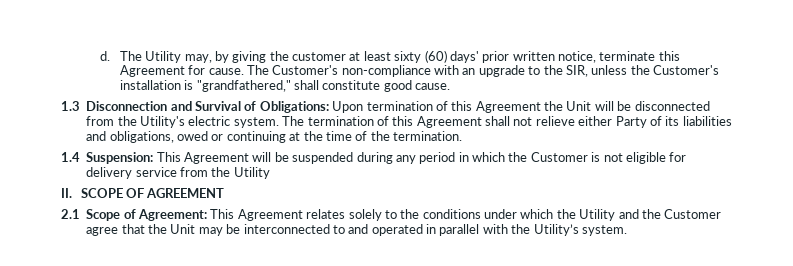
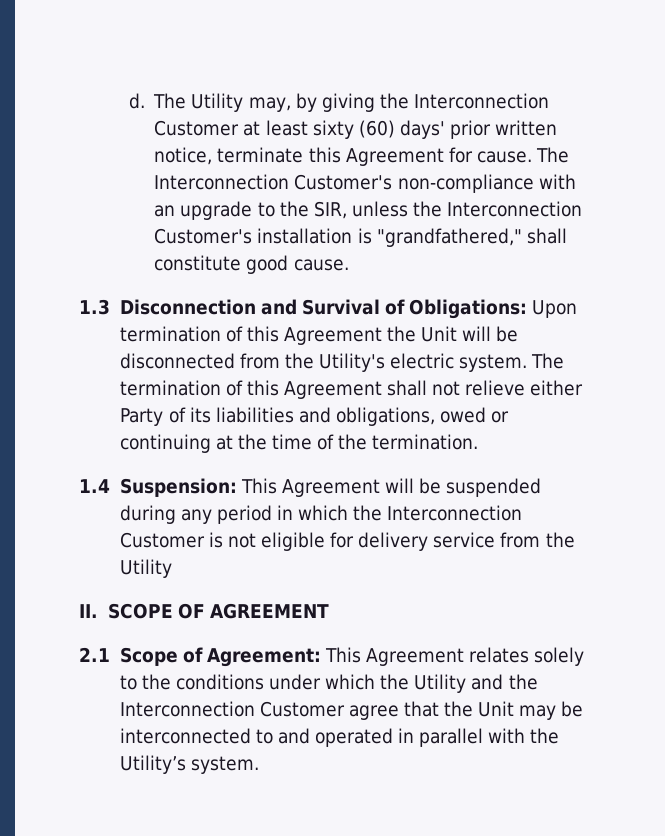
- The Utility may, by giving the customer at least sixty (60) days' prior written notice, terminate this Agreement for cause.
+ The Utility may, by giving the Interconnection Customer at least sixty (60) days' prior written notice, terminate this Agreement for cause.
- The Customer's non-compliance with an upgrade to the SIR, unless the Customer's installation is "grandfathered," shall constitute good cause.
+ The Interconnection Customer's non-compliance with an upgrade to the SIR, unless the Interconnection Customer's installation is "grandfathered," shall constitute good cause.
- 1.4 Suspension: This Agreement will be suspended during any period in which the Customer is not eligible for delivery service from the Utility
+ 1.4 Suspension: This Agreement will be suspended during any period in which the Interconnection Customer is not eligible for delivery service from the Utility
- 2.1 Scope of Agreement: This Agreement relates solely to the conditions under which the Utility and the Customer agree that the Unit may be interconnected to and operated in parallel with the Utility’s system.
+ 2.1 Scope of Agreement: This Agreement relates solely to the conditions under which the Utility and the Interconnection Customer agree that the Unit may be interconnected to and operated in parallel with the Utility’s system.

